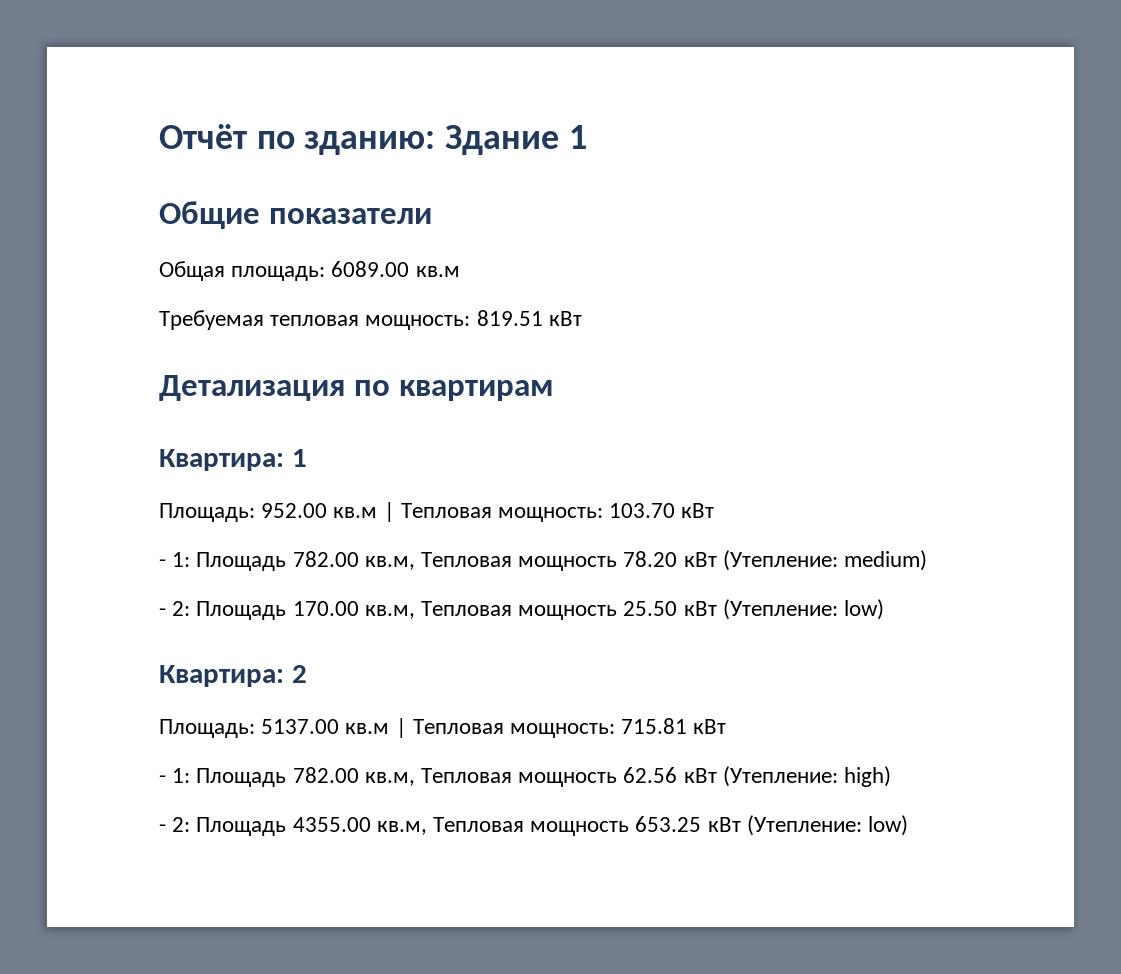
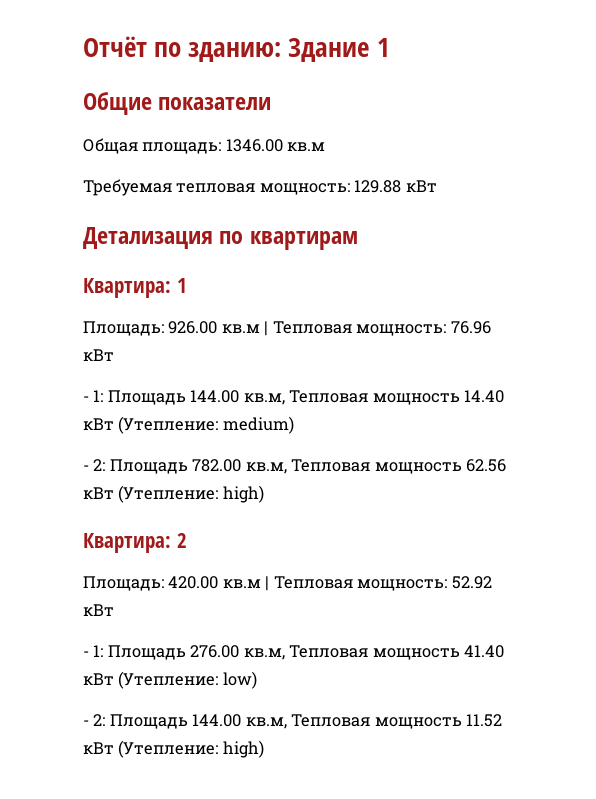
- Общая площадь: 6089.00 кв.м
+ Общая площадь: 1346.00 кв.м
- Требуемая тепловая мощность: 819.51 кВт
+ Требуемая тепловая мощность: 129.88 кВт
- Площадь: 952.00 кв.м | Тепловая мощность: 103.70 кВт
- - 1: Площадь 782.00 кв.м, Тепловая мощность 78.20 кВт (Утепление: medium)
+ Площадь: 926.00 кв.м | Тепловая мощность: 76.96 кВт
+ - 1: Площадь 144.00 кв.м, Тепловая мощность 14.40 кВт (Утепление: medium)
- - 2: Площадь 170.00 кв.м, Тепловая мощность 25.50 кВт (Утепление: low)
- Квартира: 2
- Площадь: 5137.00 кв.м | Тепловая мощность: 715.81 кВт
- - 1: Площадь 782.00 кв.м, Тепловая мощность 62.56 кВт (Утепление: high)
+ - 2: Площадь 782.00 кв.м, Тепловая мощность 62.56 кВт (Утепление: high)
- - 2: Площадь 4355.00 кв.м, Тепловая мощность 653.25 кВт (Утепление: low)
+ Квартира: 2
+ Площадь: 420.00 кв.м | Тепловая мощность: 52.92 кВт
+ - 1: Площадь 276.00 кв.м, Тепловая мощность 41.40 кВт (Утепление: low)
+ - 2: Площадь 144.00 кв.м, Тепловая мощность 11.52 кВт (Утепление: high)

